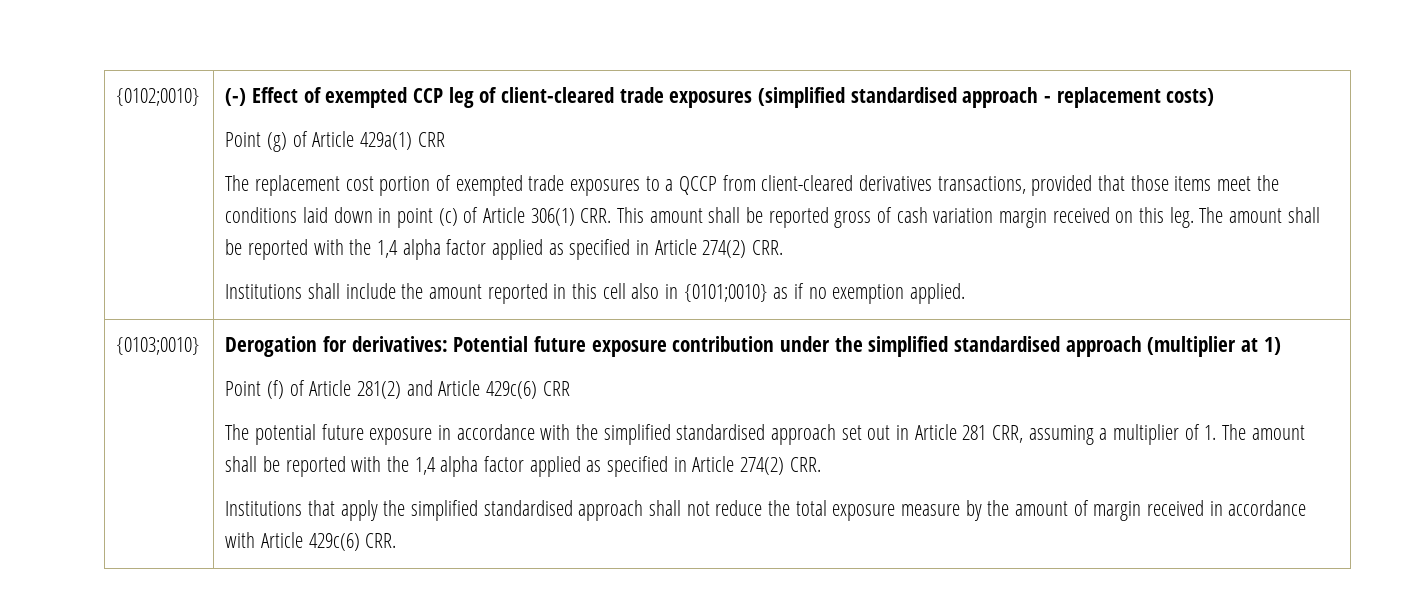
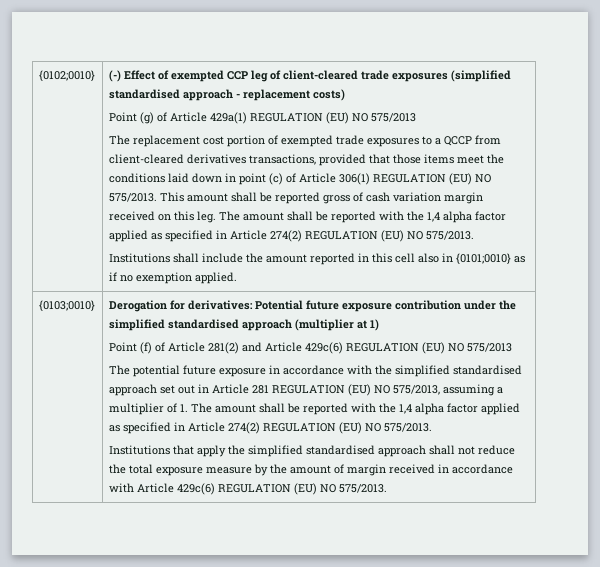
- Point (g) of Article 429a(1) CRR
+ Point (g) of Article 429a(1) REGULATION (EU) NO 575/2013
- The replacement cost portion of exempted trade exposures to a QCCP from client-cleared derivatives transactions, provided that those items meet the conditions laid down in point (c) of Article 306(1) CRR. This amount shall be reported gross of cash variation margin received on this leg. The amount shall be reported with the 1,4 alpha factor applied as specified in Article 274(2) CRR.
+ The replacement cost portion of exempted trade exposures to a QCCP from client-cleared derivatives transactions, provided that those items meet the conditions laid down in point (c) of Article 306(1) REGULATION (EU) NO 575/2013. This amount shall be reported gross of cash variation margin received on this leg. The amount shall be reported with the 1,4 alpha factor applied as specified in Article 274(2) REGULATION (EU) NO 575/2013.
- Point (f) of Article 281(2) and Article 429c(6) CRR
+ Point (f) of Article 281(2) and Article 429c(6) REGULATION (EU) NO 575/2013
- The potential future exposure in accordance with the simplified standardised approach set out in Article 281 CRR, assuming a multiplier of 1. The amount shall be reported with the 1,4 alpha factor applied as specified in Article 274(2) CRR.
+ The potential future exposure in accordance with the simplified standardised approach set out in Article 281 REGULATION (EU) NO 575/2013, assuming a multiplier of 1. The amount shall be reported with the 1,4 alpha factor applied as specified in Article 274(2) REGULATION (EU) NO 575/2013.
- Institutions that apply the simplified standardised approach shall not reduce the total exposure measure by the amount of margin received in accordance with Article 429c(6) CRR.
+ Institutions that apply the simplified standardised approach shall not reduce the total exposure measure by the amount of margin received in accordance with Article 429c(6) REGULATION (EU) NO 575/2013.

